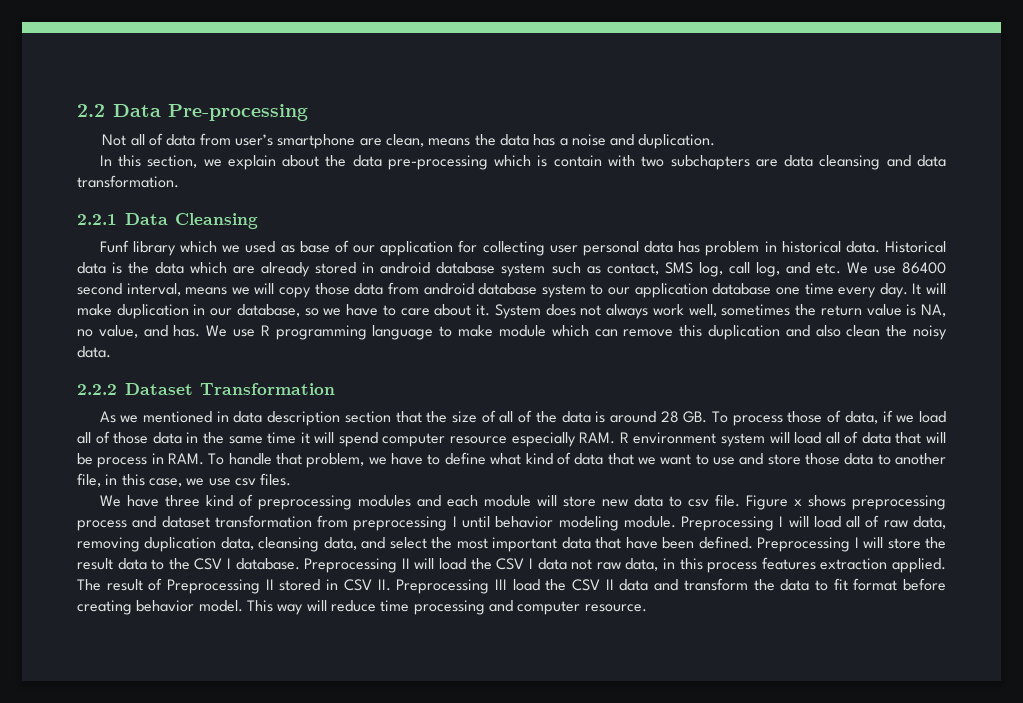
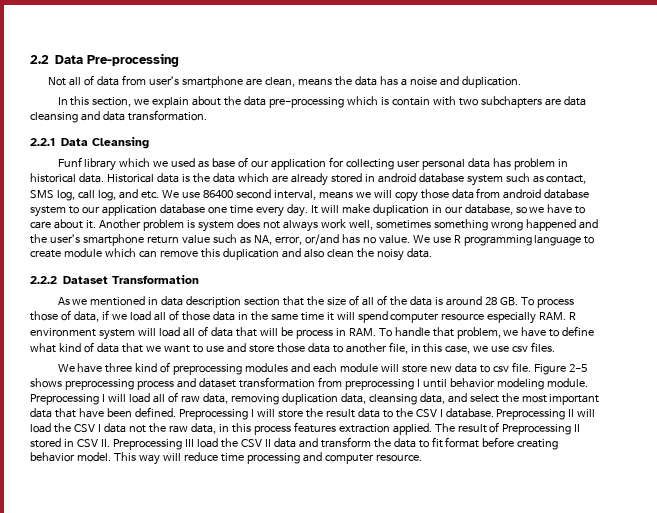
- System does not always work well, sometimes the return value is NA, no value, and has.
+ Another problem is system does not always work well, sometimes something wrong happened and the user’s smartphone return value such as NA, error, or/and has no value.
- We use R programming language to make module which can remove this duplication and also clean the noisy data.
+ We use R programming language to create module which can remove this duplication and also clean the noisy data.
- Figure x shows preprocessing process and dataset transformation from preprocessing I until behavior modeling module.
+ Figure 2-5 shows preprocessing process and dataset transformation from preprocessing I until behavior modeling module.
- Preprocessing II will load the CSV I data not raw data, in this process features extraction applied.
+ Preprocessing II will load the CSV I data not the raw data, in this process features extraction applied.

